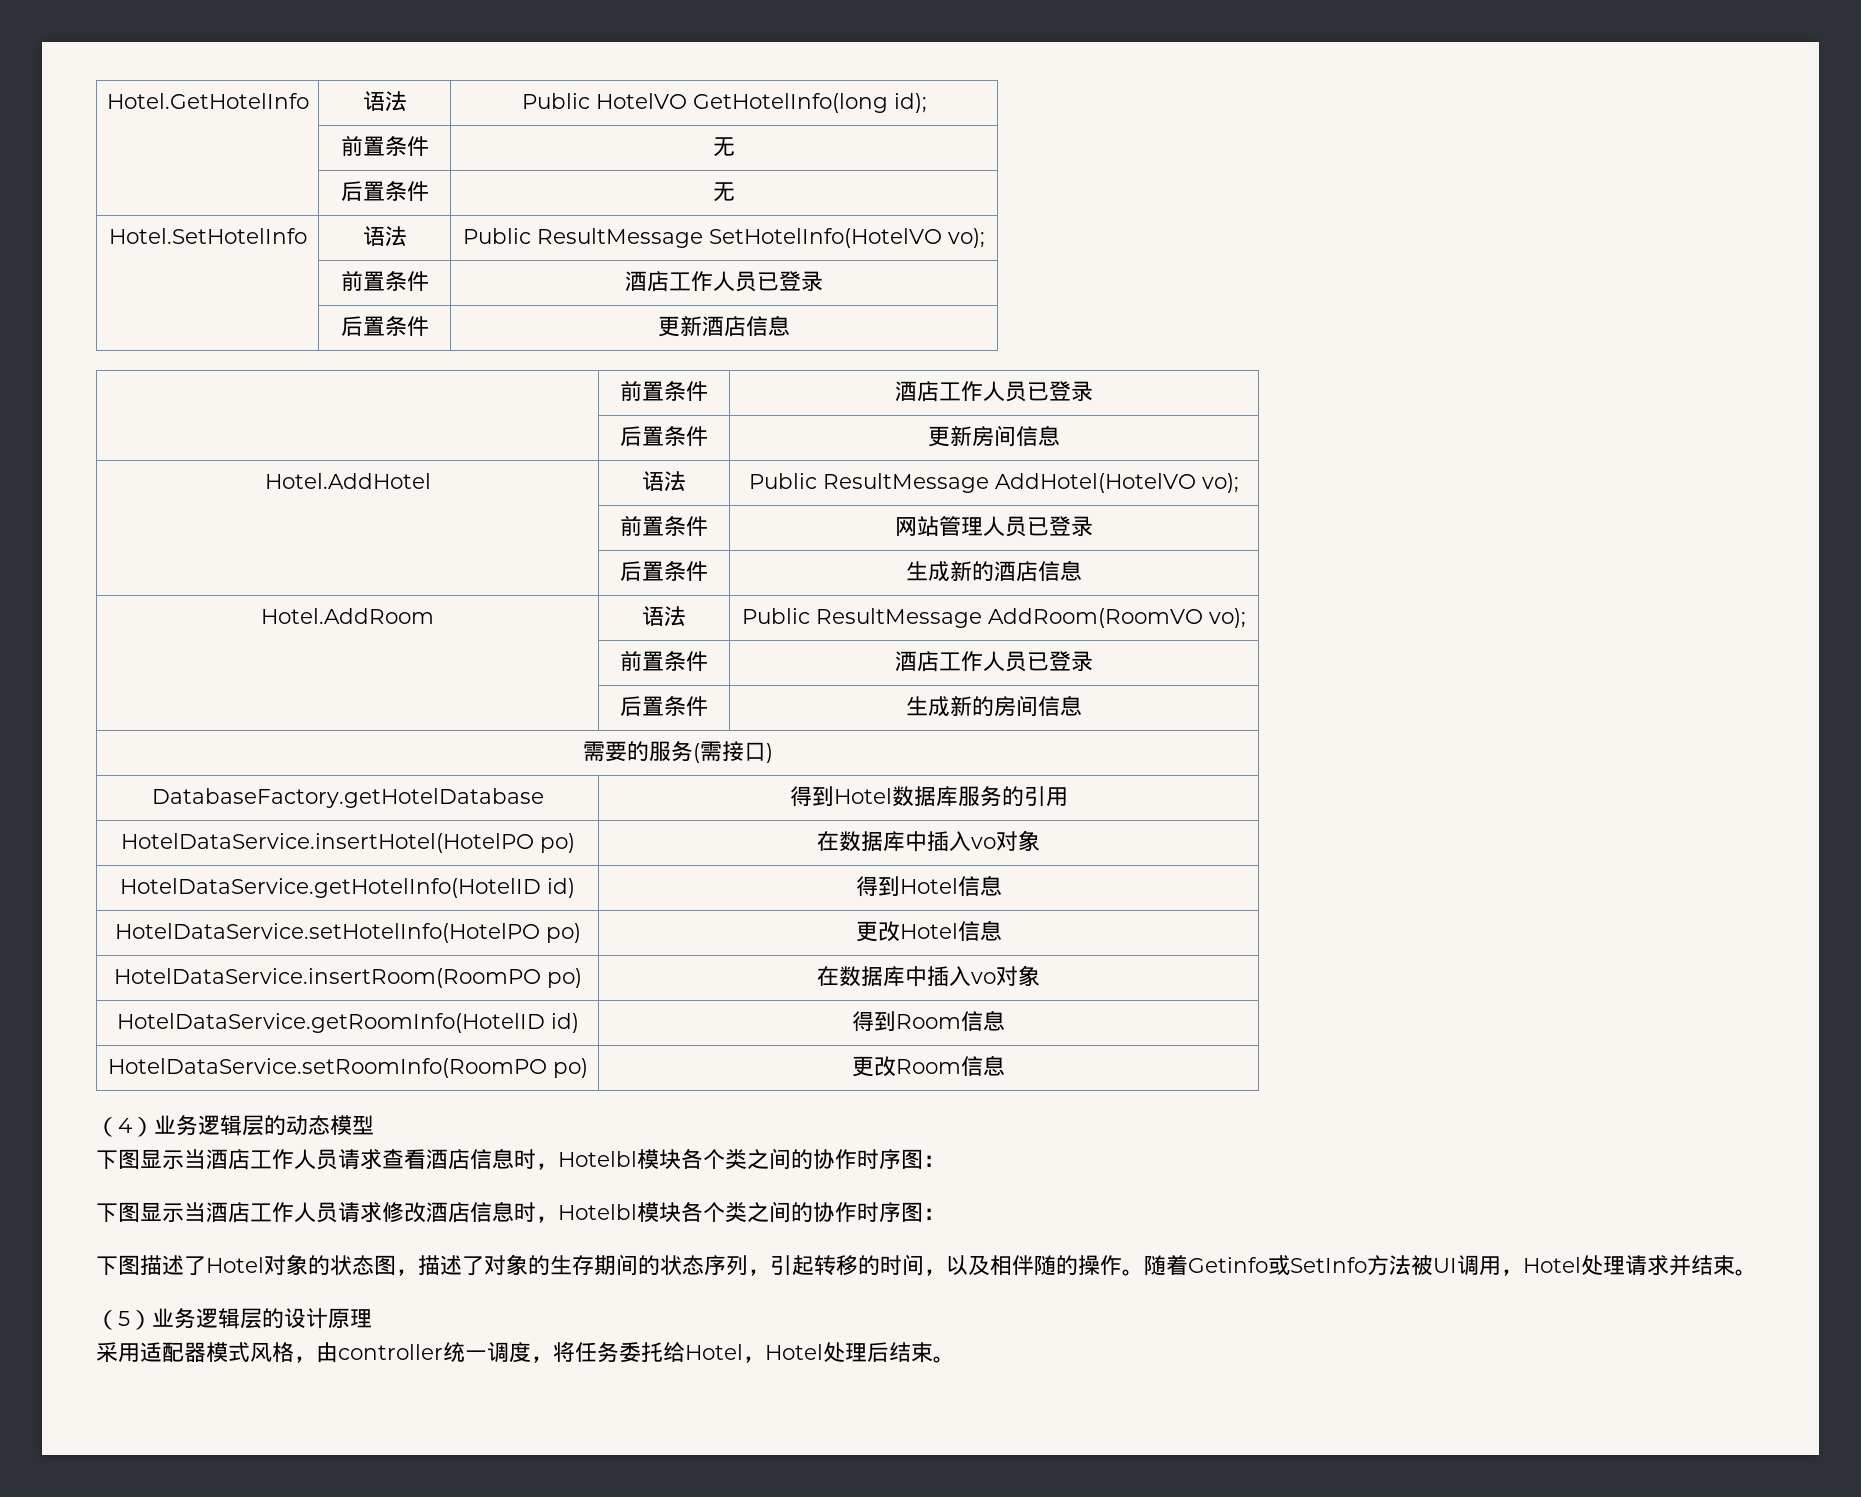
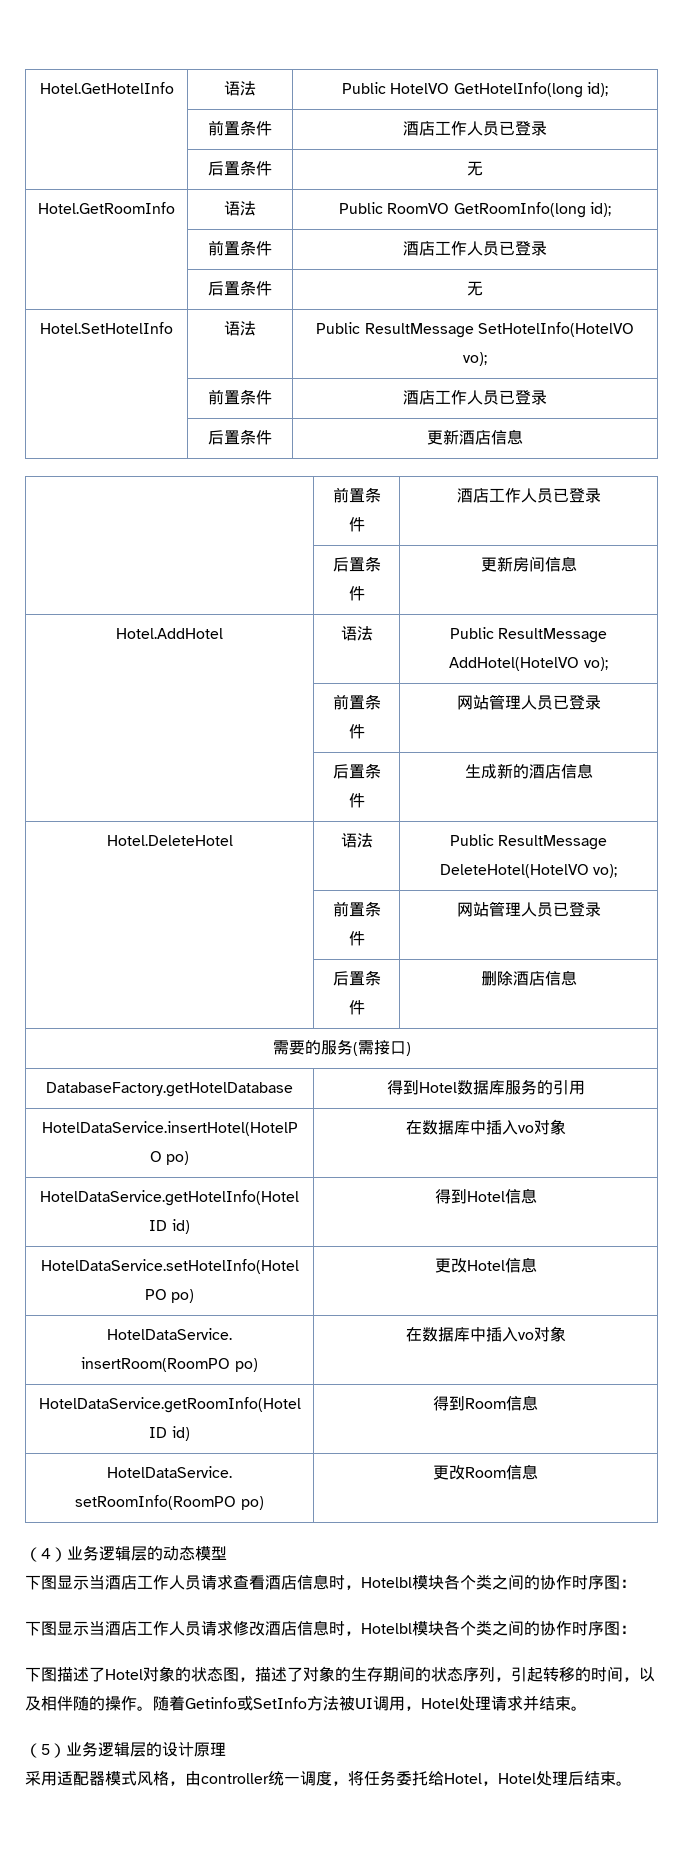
  Hotel.GetHotelInfo | 语法 | Public HotelVO GetHotelInfo(long id);
- | 前置条件 | 无
+ | 前置条件 | 酒店工作人员已登录
+ | 后置条件 | 无
+ Hotel.GetRoomInfo | 语法 | Public RoomVO GetRoomInfo(long id);
+ | 前置条件 | 酒店工作人员已登录
- Hotel.AddRoom | 语法 | Public ResultMessage AddRoom(RoomVO vo);
- | 前置条件 | 酒店工作人员已登录
- | 后置条件 | 生成新的房间信息
+ Hotel.DeleteHotel | 语法 | Public ResultMessage DeleteHotel(HotelVO vo);
+ | 前置条件 | 网站管理人员已登录
+ | 后置条件 | 删除酒店信息

